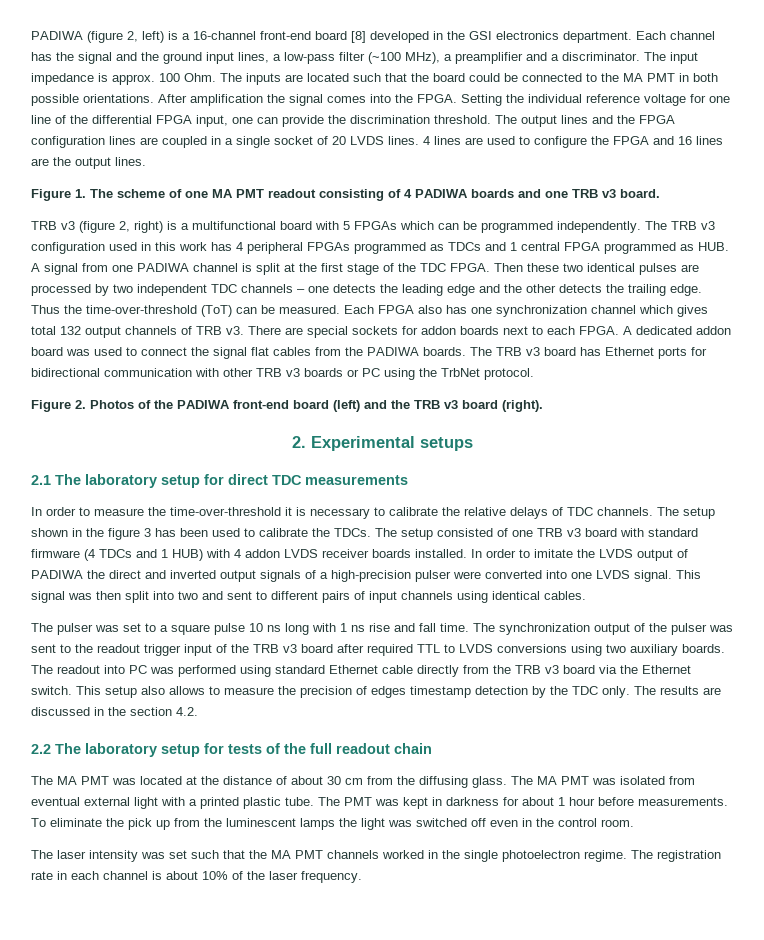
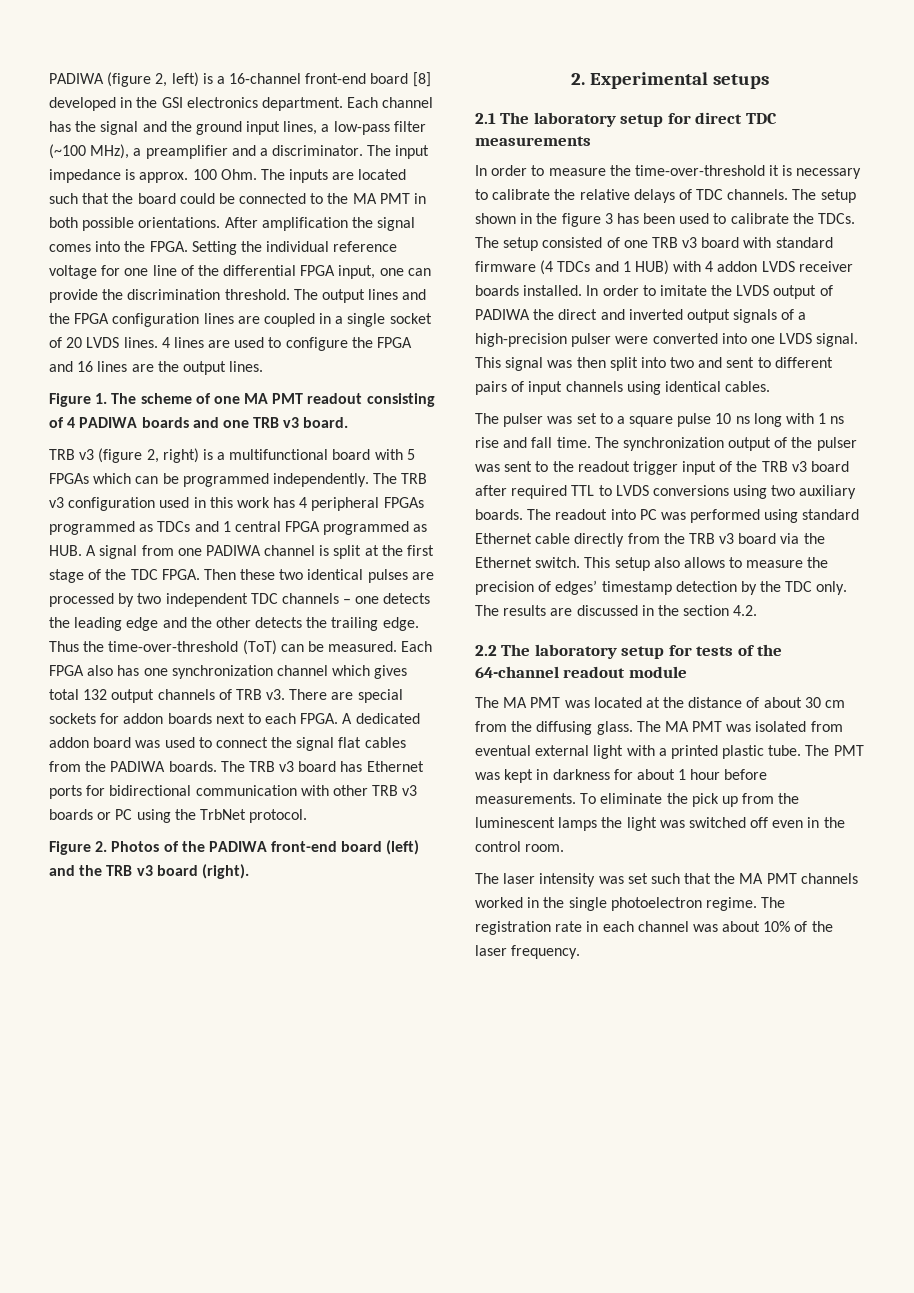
- This setup also allows to measure the precision of edges timestamp detection by the TDC only.
+ This setup also allows to measure the precision of edges’ timestamp detection by the TDC only.
- 2.2 The laboratory setup for tests of the full readout chain
+ 2.2 The laboratory setup for tests of the 64-channel readout module
- The registration rate in each channel is about 10% of the laser frequency.
+ The registration rate in each channel was about 10% of the laser frequency.

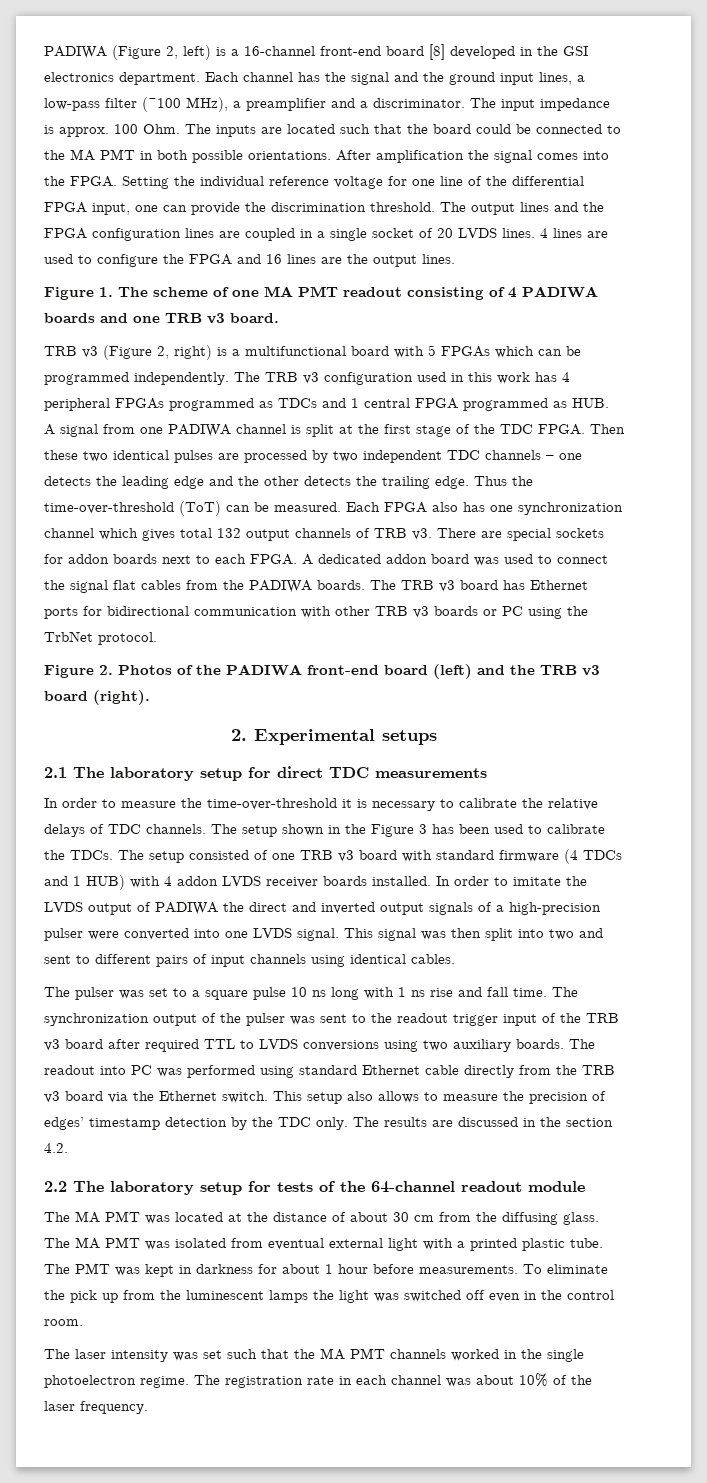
- PADIWA (figure 2, left) is a 16-channel front-end board [8] developed in the GSI electronics department.
+ PADIWA (Figure 2, left) is a 16-channel front-end board [8] developed in the GSI electronics department.
- TRB v3 (figure 2, right) is a multifunctional board with 5 FPGAs which can be programmed independently.
+ TRB v3 (Figure 2, right) is a multifunctional board with 5 FPGAs which can be programmed independently.
- The setup shown in the figure 3 has been used to calibrate the TDCs.
+ The setup shown in the Figure 3 has been used to calibrate the TDCs.

